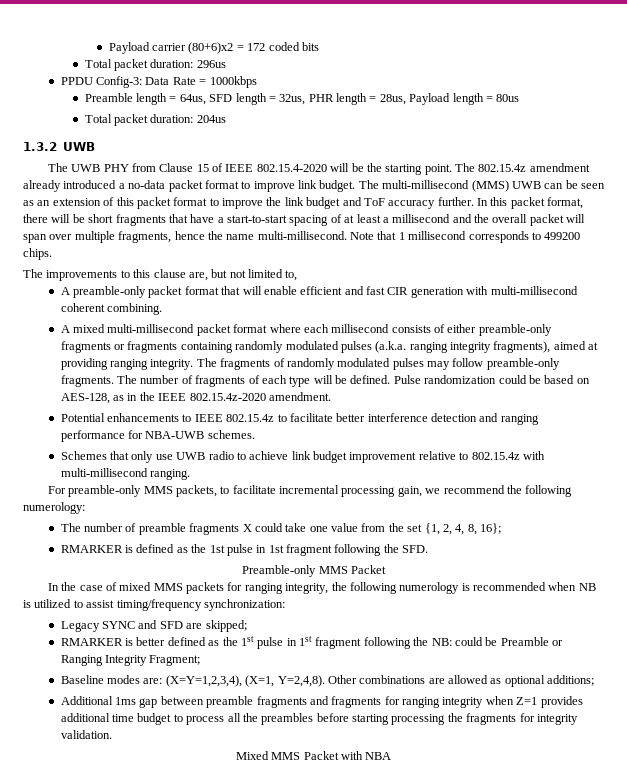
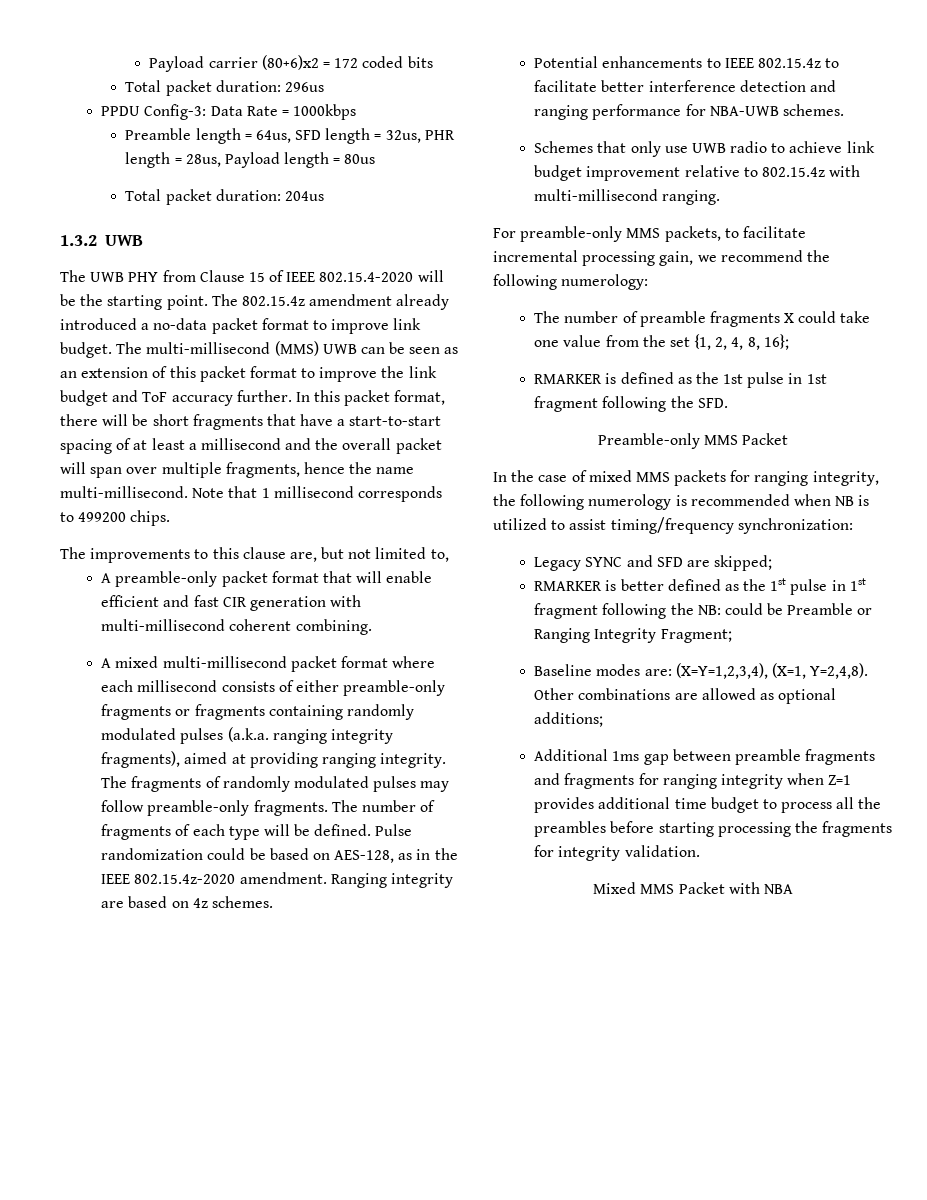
+ Ranging integrity are based on 4z schemes.

